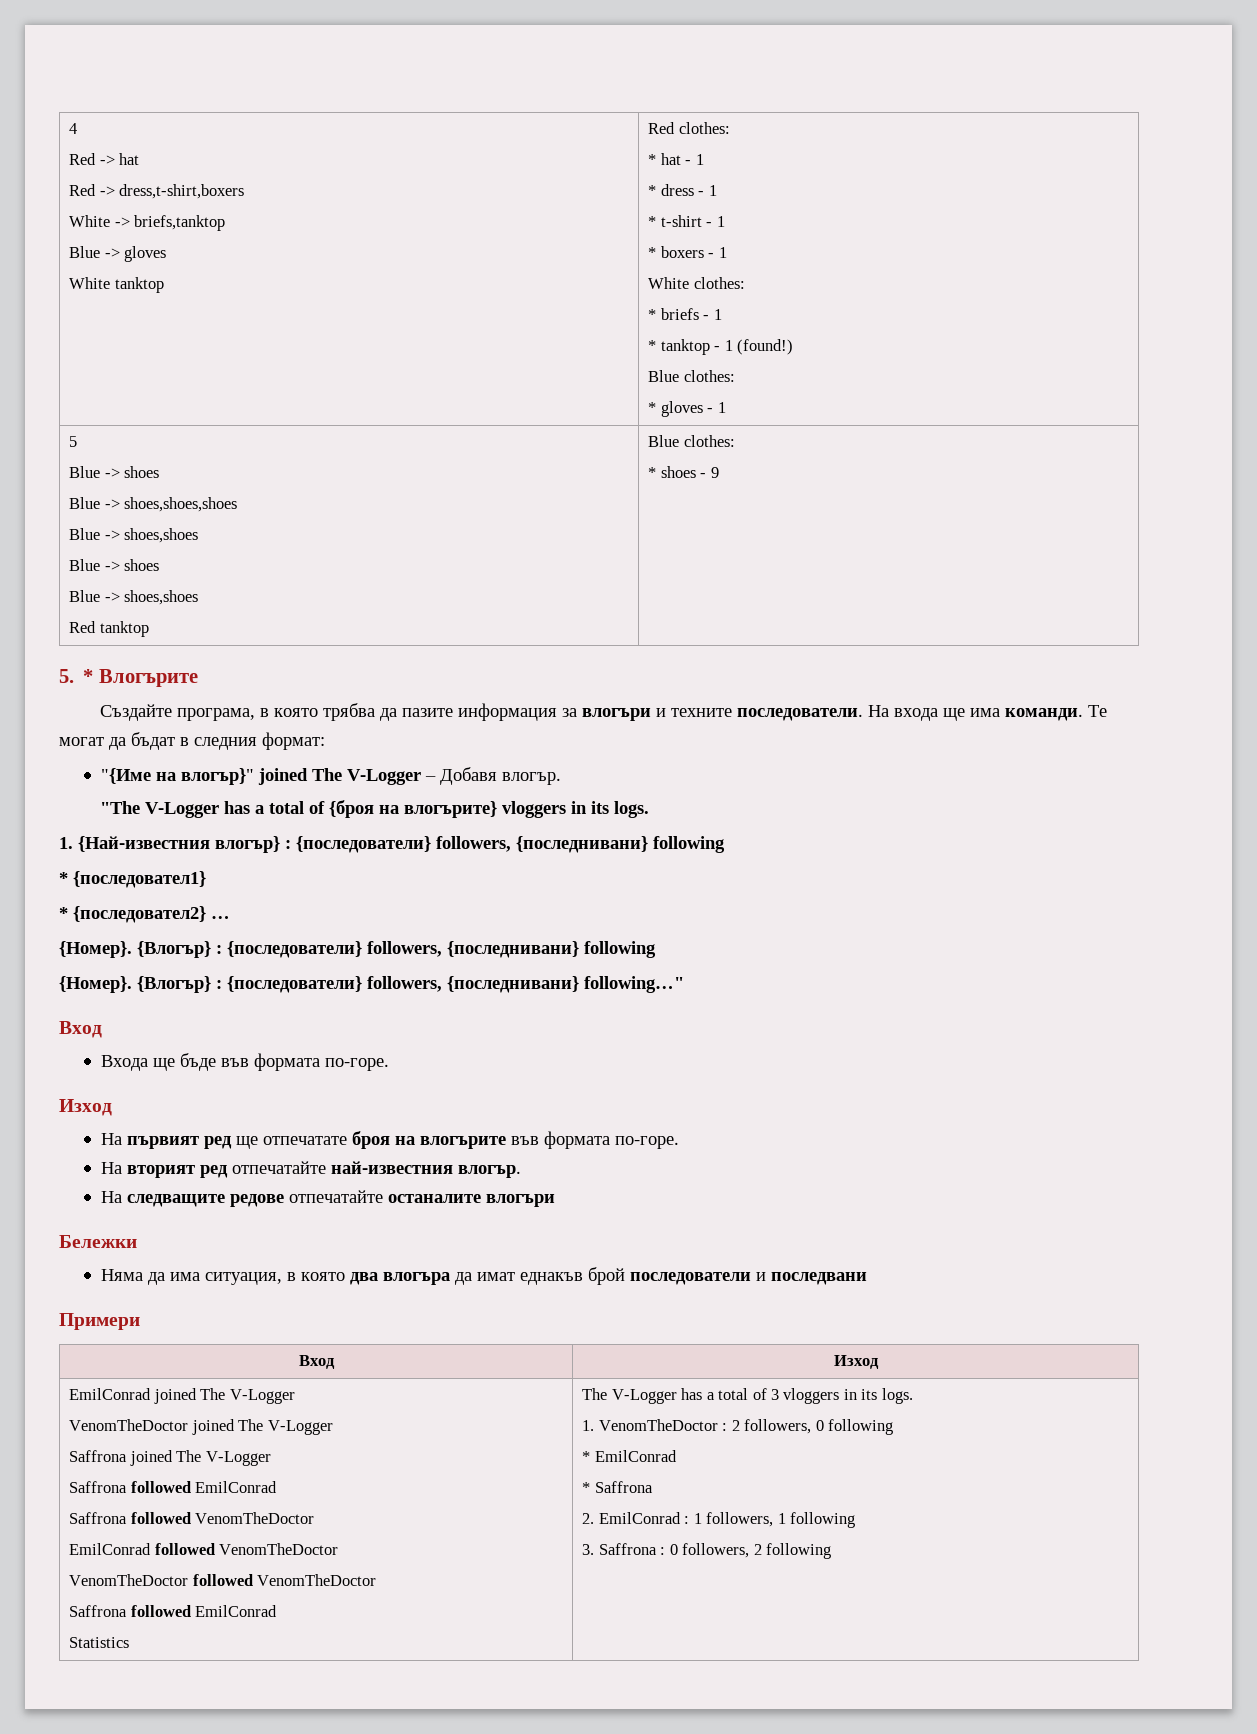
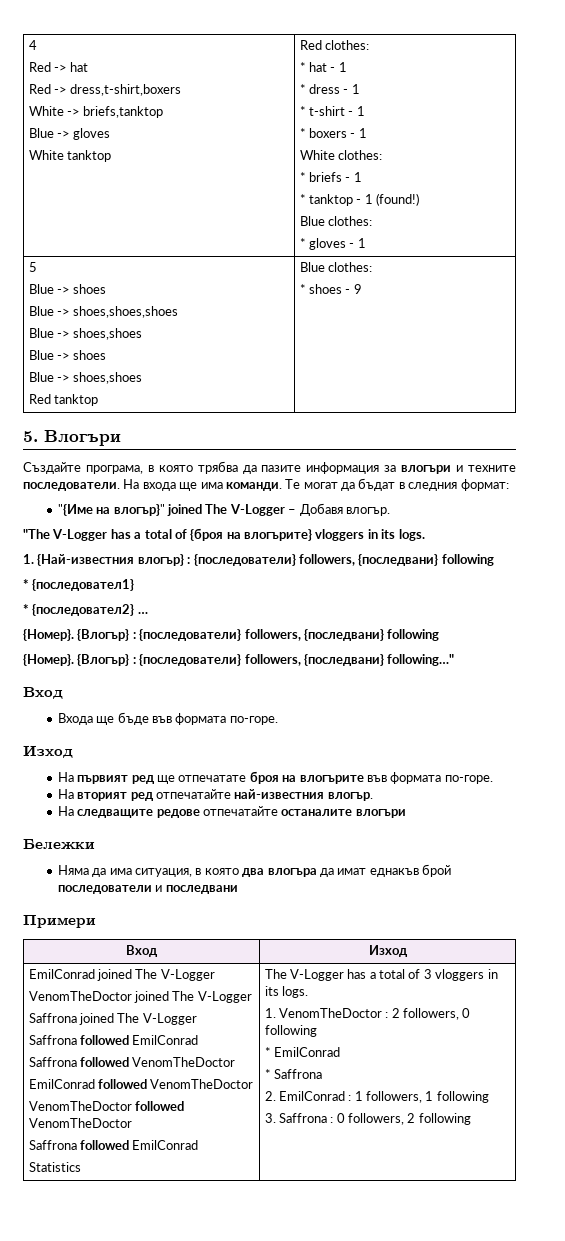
- 5. * Влогърите
+ 5. Влогъри
- 1. {Най-известния влогър} : {последователи} followers, {последнивани} following
+ 1. {Най-известния влогър} : {последователи} followers, {последвани} following
- {Влогър} : {последователи} followers, {последнивани} following
+ {Влогър} : {последователи} followers, {последвани} following
- {Влогър} : {последователи} followers, {последнивани} following…"
+ {Влогър} : {последователи} followers, {последвани} following…"

